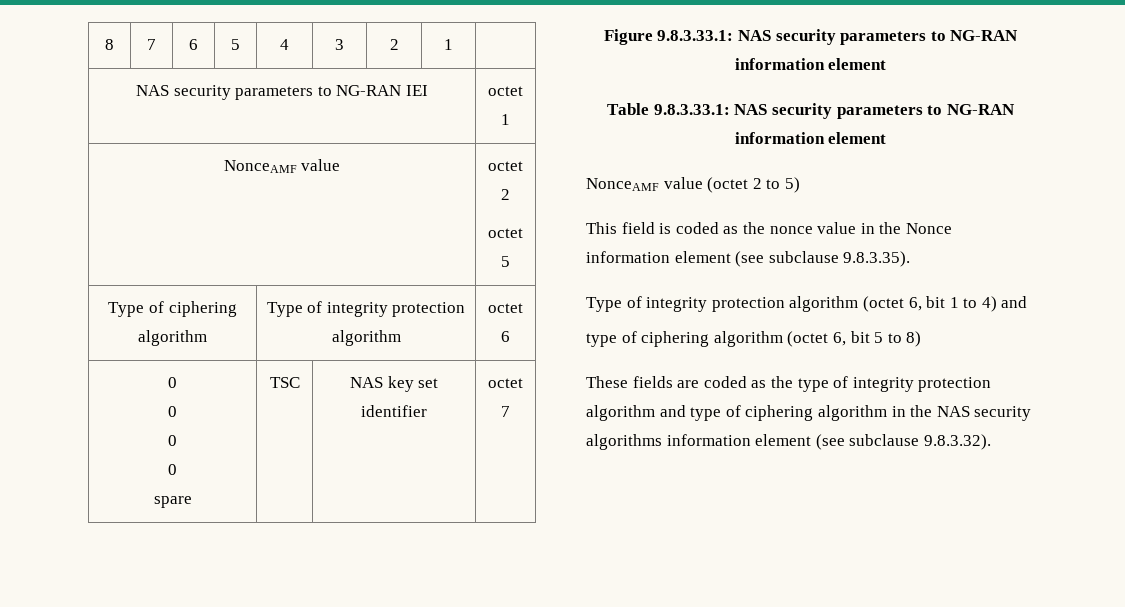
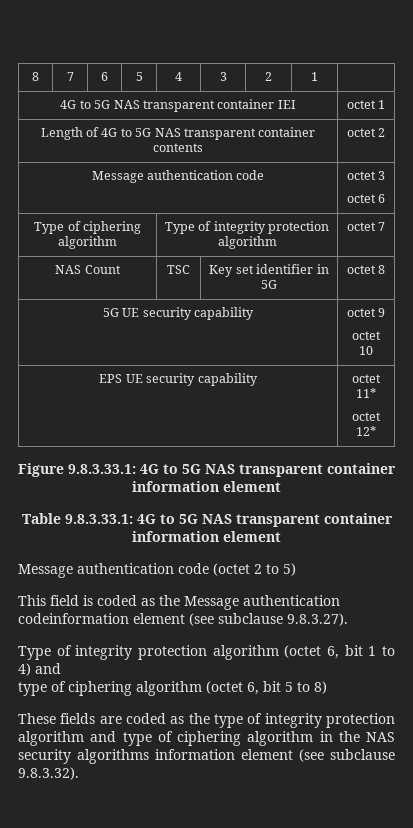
- NAS security parameters to NG-RAN IEI | octet 1
- NonceAMF value | octet 2
- octet 5
+ 4G to 5G NAS transparent container IEI | octet 1
+ Length of 4G to 5G NAS transparent container contents | octet 2
+ Message authentication code | octet 3
+ octet 6
- Type of ciphering algorithm | Type of integrity protection algorithm | octet 6
- 0
- 0
- 0
- 0
- spare | TSC | NAS key set identifier | octet 7
- Figure 9.8.3.33.1: NAS security parameters to NG-RAN information element
- Table 9.8.3.33.1: NAS security parameters to NG-RAN information element
- NonceAMF value (octet 2 to 5)
+ Type of ciphering algorithm | Type of integrity protection algorithm | octet 7
+ NAS Count | TSC | Key set identifier in 5G | octet 8
+ 5G UE security capability | octet 9
+ octet 10
+ EPS UE security capability | octet 11*
+ octet 12*
+ Figure 9.8.3.33.1: 4G to 5G NAS transparent container information element
+ Table 9.8.3.33.1: 4G to 5G NAS transparent container information element
+ Message authentication code (octet 2 to 5)
- This field is coded as the nonce value in the Nonce information element (see subclause 9.8.3.35).
+ This field is coded as the Message authentication codeinformation element (see subclause 9.8.3.27).

